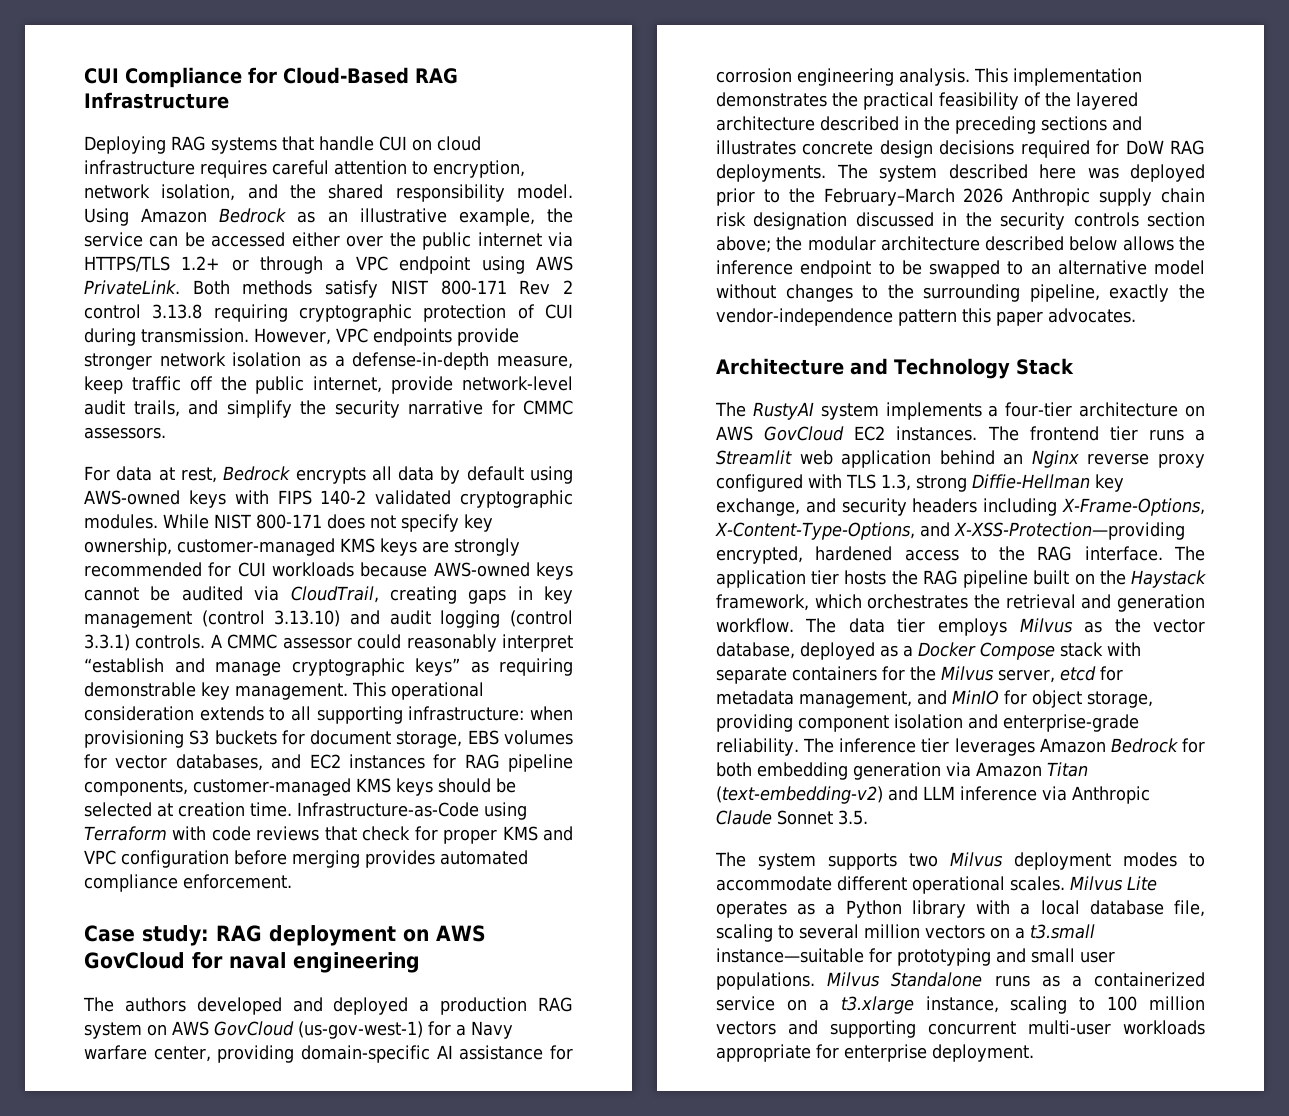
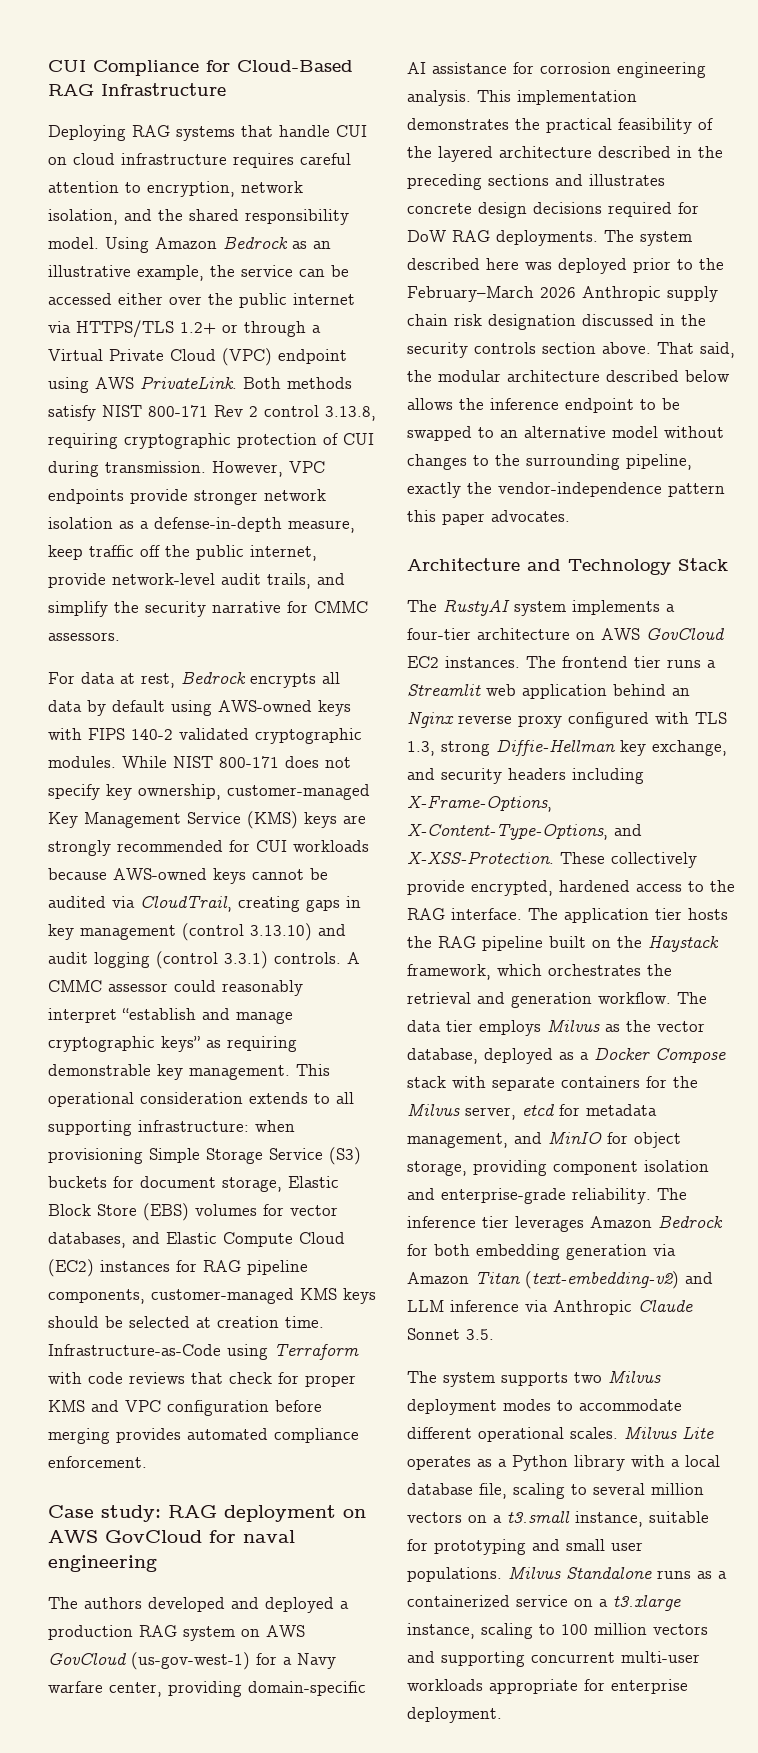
- Using Amazon Bedrock as an illustrative example, the service can be accessed either over the public internet via HTTPS/TLS 1.2+ or through a VPC endpoint using AWS PrivateLink.
+ Using Amazon Bedrock as an illustrative example, the service can be accessed either over the public internet via HTTPS/TLS 1.2+ or through a Virtual Private Cloud (VPC) endpoint using AWS PrivateLink.
- Both methods satisfy NIST 800-171 Rev 2 control 3.13.8 requiring cryptographic protection of CUI during transmission.
+ Both methods satisfy NIST 800-171 Rev 2 control 3.13.8, requiring cryptographic protection of CUI during transmission.
- While NIST 800-171 does not specify key ownership, customer-managed KMS keys are strongly recommended for CUI workloads because AWS-owned keys cannot be audited via CloudTrail, creating gaps in key management (control 3.13.10) and audit logging (control 3.3.1) controls.
+ While NIST 800-171 does not specify key ownership, customer-managed Key Management Service (KMS) keys are strongly recommended for CUI workloads because AWS-owned keys cannot be audited via CloudTrail, creating gaps in key management (control 3.13.10) and audit logging (control 3.3.1) controls.
- This operational consideration extends to all supporting infrastructure: when provisioning S3 buckets for document storage, EBS volumes for vector databases, and EC2 instances for RAG pipeline components, customer-managed KMS keys should be selected at creation time.
+ This operational consideration extends to all supporting infrastructure: when provisioning Simple Storage Service (S3) buckets for document storage, Elastic Block Store (EBS) volumes for vector databases, and Elastic Compute Cloud (EC2) instances for RAG pipeline components, customer-managed KMS keys should be selected at creation time.
- The system described here was deployed prior to the February–March 2026 Anthropic supply chain risk designation discussed in the security controls section above; the modular architecture described below allows the inference endpoint to be swapped to an alternative model without changes to the surrounding pipeline, exactly the vendor-independence pattern this paper advocates.
+ The system described here was deployed prior to the February–March 2026 Anthropic supply chain risk designation discussed in the security controls section above. That said, the modular architecture described below allows the inference endpoint to be swapped to an alternative model without changes to the surrounding pipeline, exactly the vendor-independence pattern this paper advocates.
- The frontend tier runs a Streamlit web application behind an Nginx reverse proxy configured with TLS 1.3, strong Diffie-Hellman key exchange, and security headers including X-Frame-Options, X-Content-Type-Options, and X-XSS-Protection—providing encrypted, hardened access to the RAG interface.
+ The frontend tier runs a Streamlit web application behind an Nginx reverse proxy configured with TLS 1.3, strong Diffie-Hellman key exchange, and security headers including X-Frame-Options, X-Content-Type-Options, and X-XSS-Protection. These collectively provide encrypted, hardened access to the RAG interface.
- Milvus Lite operates as a Python library with a local database file, scaling to several million vectors on a t3.small instance—suitable for prototyping and small user populations.
+ Milvus Lite operates as a Python library with a local database file, scaling to several million vectors on a t3.small instance, suitable for prototyping and small user populations.

